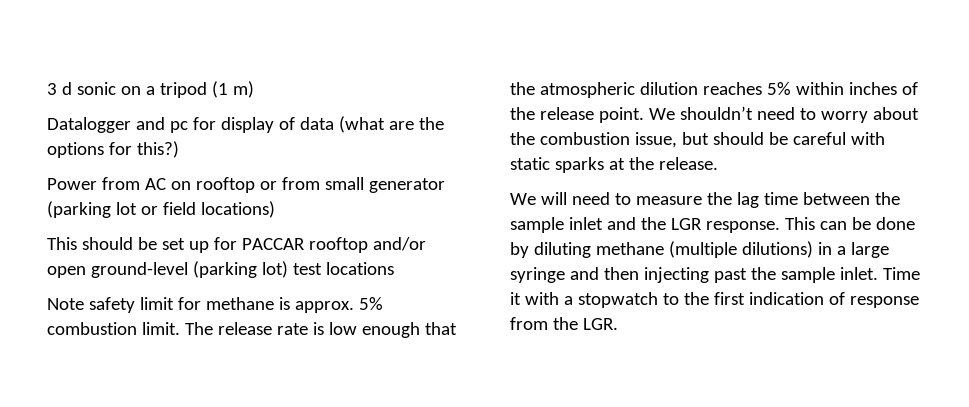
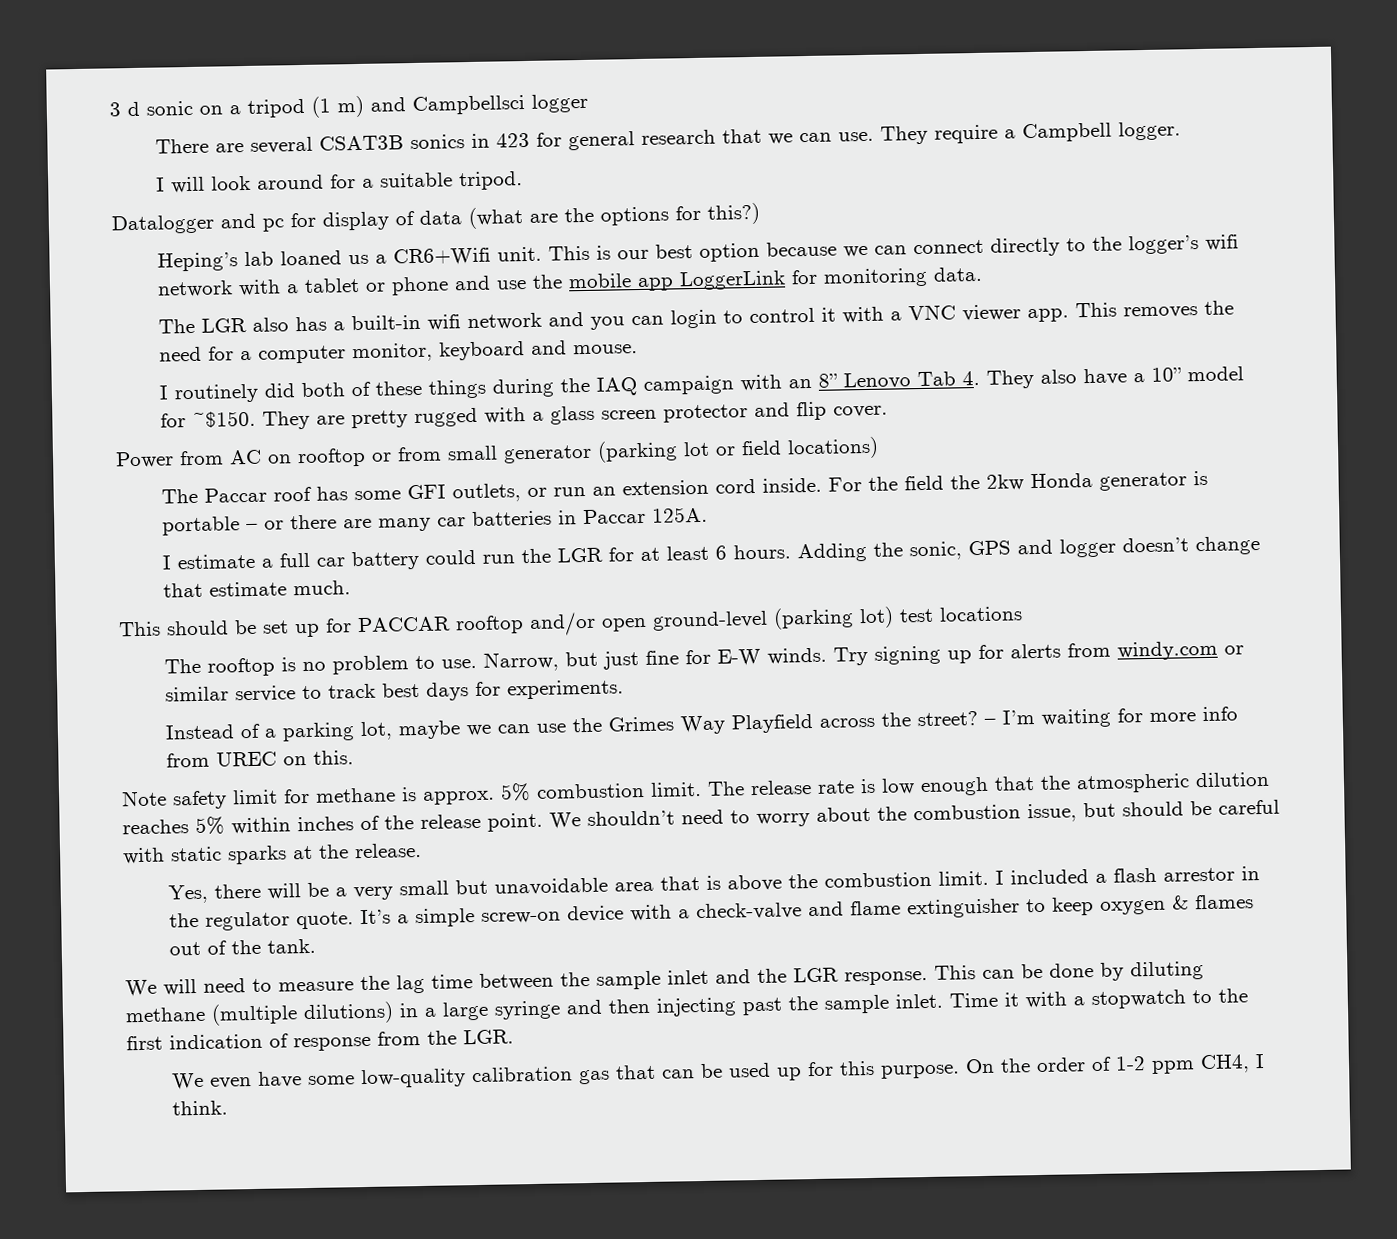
- 3 d sonic on a tripod (1 m)
+ 3 d sonic on a tripod (1 m) and Campbellsci logger
+ There are several CSAT3B sonics in 423 for general research that we can use. They require a Campbell logger.
+ I will look around for a suitable tripod.
+ Heping’s lab loaned us a CR6+Wifi unit. This is our best option because we can connect directly to the logger’s wifi network with a tablet or phone and use the mobile app LoggerLink for monitoring data.
+ The LGR also has a built-in wifi network and you can login to control it with a VNC viewer app. This removes the need for a computer monitor, keyboard and mouse.
+ I routinely did both of these things during the IAQ campaign with an 8” Lenovo Tab 4. They also have a 10” model for ~$150. They are pretty rugged with a glass screen protector and flip cover.
+ The Paccar roof has some GFI outlets, or run an extension cord inside. For the field the 2kw Honda generator is portable – or there are many car batteries in Paccar 125A.
+ I estimate a full car battery could run the LGR for at least 6 hours. Adding the sonic, GPS and logger doesn’t change that estimate much.
+ The rooftop is no problem to use. Narrow, but just fine for E-W winds. Try signing up for alerts from windy.com or similar service to track best days for experiments.
+ Instead of a parking lot, maybe we can use the Grimes Way Playfield across the street? – I’m waiting for more info from UREC on this.
+ Yes, there will be a very small but unavoidable area that is above the combustion limit. I included a flash arrestor in the regulator quote. It’s a simple screw-on device with a check-valve and flame extinguisher to keep oxygen & flames out of the tank.
+ We even have some low-quality calibration gas that can be used up for this purpose. On the order of 1-2 ppm CH4, I think.

